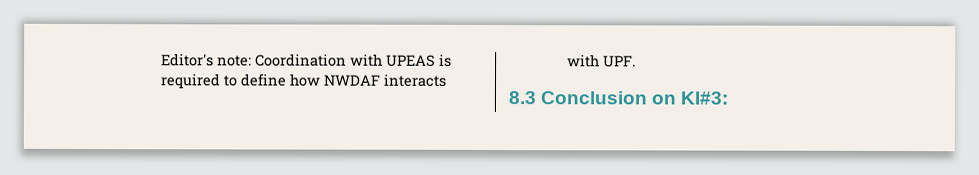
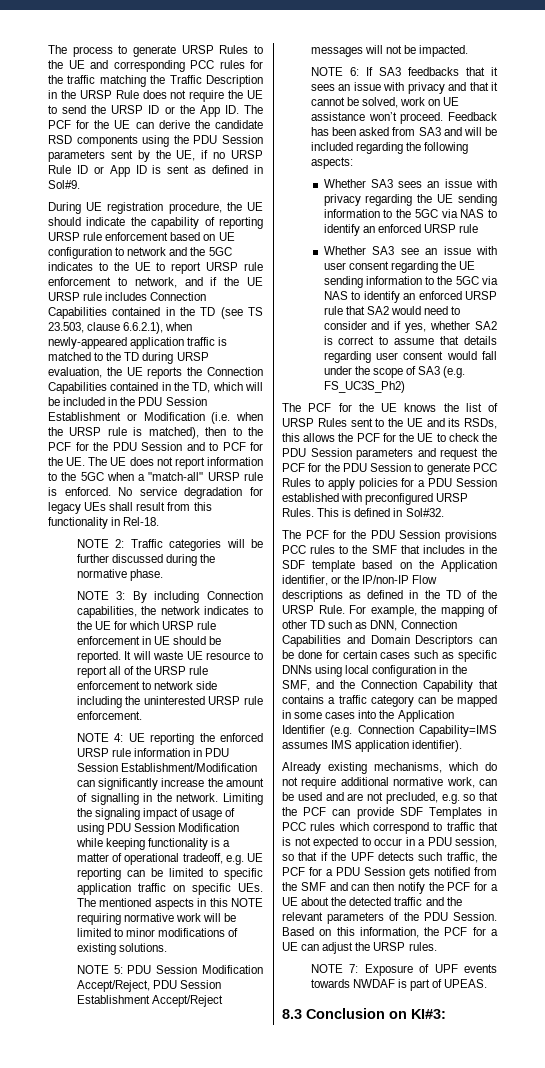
- Editor's note: Coordination with UPEAS is required to define how NWDAF interacts with UPF.
+ The process to generate URSP Rules to the UE and corresponding PCC rules for the traffic matching the Traffic Description in the URSP Rule does not require the UE to send the URSP ID or the App ID. The PCF for the UE can derive the candidate RSD components using the PDU Session parameters sent by the UE, if no URSP Rule ID or App ID is sent as defined in Sol#9.
+ During UE registration procedure, the UE should indicate the capability of reporting URSP rule enforcement based on UE configuration to network and the 5GC indicates to the UE to report URSP rule enforcement to network, and if the UE URSP rule includes Connection Capabilities contained in the TD (see TS 23.503, clause 6.6.2.1), when newly-appeared application traffic is matched to the TD during URSP evaluation, the UE reports the Connection Capabilities contained in the TD, which will be included in the PDU Session Establishment or Modification (i.e. when the URSP rule is matched), then to the PCF for the PDU Session and to PCF for the UE. The UE does not report information to the 5GC when a "match-all" URSP rule is enforced. No service degradation for legacy UEs shall result from this functionality in Rel-18.
+ NOTE 2: Traffic categories will be further discussed during the normative phase.
+ NOTE 3: By including Connection capabilities, the network indicates to the UE for which URSP rule enforcement in UE should be reported. It will waste UE resource to report all of the URSP rule enforcement to network side including the uninterested URSP rule enforcement.
+ NOTE 4: UE reporting the enforced URSP rule information in PDU Session Establishment/Modification can significantly increase the amount of signalling in the network. Limiting the signaling impact of usage of using PDU Session Modification while keeping functionality is a matter of operational tradeoff, e.g. UE reporting can be limited to specific application traffic on specific UEs. The mentioned aspects in this NOTE requiring normative work will be limited to minor modifications of existing solutions.
+ NOTE 5: PDU Session Modification Accept/Reject, PDU Session Establishment Accept/Reject messages will not be impacted.
+ NOTE 6: If SA3 feedbacks that it sees an issue with privacy and that it cannot be solved, work on UE assistance won’t proceed. Feedback has been asked from SA3 and will be included regarding the following aspects:
+ Whether SA3 sees an issue with privacy regarding the UE sending information to the 5GC via NAS to identify an enforced URSP rule
+ Whether SA3 see an issue with user consent regarding the UE sending information to the 5GC via NAS to identify an enforced URSP rule that SA2 would need to consider and if yes, whether SA2 is correct to assume that details regarding user consent would fall under the scope of SA3 (e.g. FS_UC3S_Ph2)
+ The PCF for the UE knows the list of URSP Rules sent to the UE and its RSDs, this allows the PCF for the UE to check the PDU Session parameters and request the PCF for the PDU Session to generate PCC Rules to apply policies for a PDU Session established with preconfigured URSP Rules. This is defined in Sol#32.
+ The PCF for the PDU Session provisions PCC rules to the SMF that includes in the SDF template based on the Application identifier, or the IP/non-IP Flow descriptions as defined in the TD of the URSP Rule. For example, the mapping of other TD such as DNN, Connection Capabilities and Domain Descriptors can be done for certain cases such as specific DNNs using local configuration in the SMF, and the Connection Capability that contains a traffic category can be mapped in some cases into the Application Identifier (e.g. Connection Capability=IMS assumes IMS application identifier).
+ Already existing mechanisms, which do not require additional normative work, can be used and are not precluded, e.g. so that the PCF can provide SDF Templates in PCC rules which correspond to traffic that is not expected to occur in a PDU session, so that if the UPF detects such traffic, the PCF for a PDU Session gets notified from the SMF and can then notify the PCF for a UE about the detected traffic and the relevant parameters of the PDU Session. Based on this information, the PCF for a UE can adjust the URSP rules.
+ NOTE 7: Exposure of UPF events towards NWDAF is part of UPEAS.

